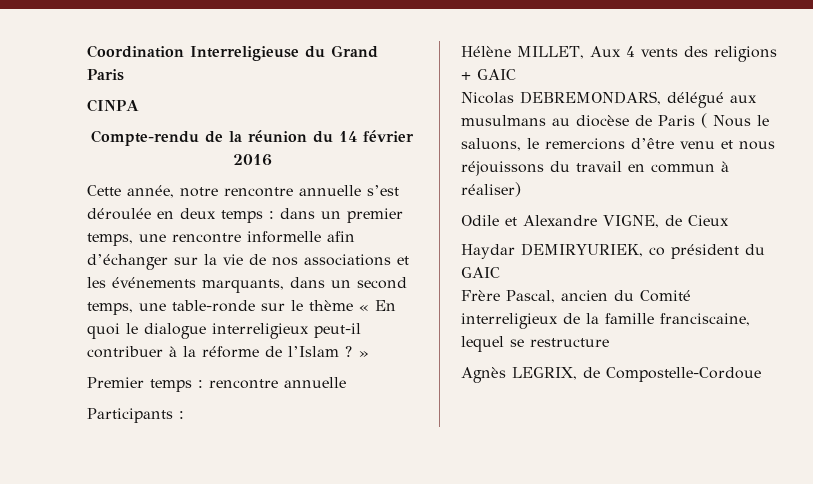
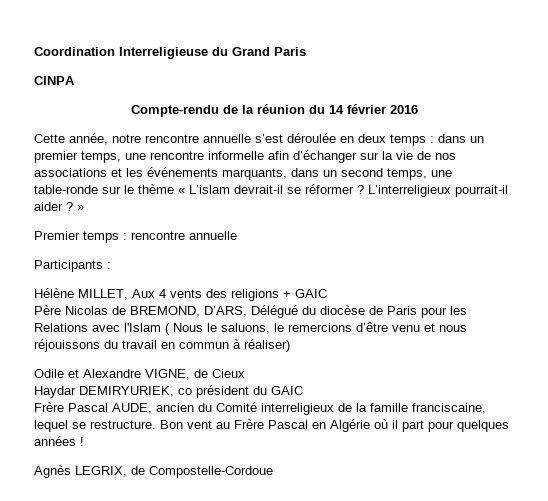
- Cette année, notre rencontre annuelle s’est déroulée en deux temps : dans un premier temps, une rencontre informelle afin d’échanger sur la vie de nos associations et les événements marquants, dans un second temps, une table-ronde sur le thème « En quoi le dialogue interreligieux peut-il contribuer à la réforme de l’Islam ? »
+ Cette année, notre rencontre annuelle s’est déroulée en deux temps : dans un premier temps, une rencontre informelle afin d’échanger sur la vie de nos associations et les événements marquants, dans un second temps, une table-ronde sur le thème « L’islam devrait-il se réformer ? L’interreligieux pourrait-il aider ? »
- Nicolas DEBREMONDARS, délégué aux musulmans au diocèse de Paris ( Nous le saluons, le remercions d’être venu et nous réjouissons du travail en commun à réaliser)
+ Père Nicolas de BREMOND, D’ARS, Délégué du diocèse de Paris pour les Relations avec l'Islam ( Nous le saluons, le remercions d’être venu et nous réjouissons du travail en commun à réaliser)
- Frère Pascal, ancien du Comité interreligieux de la famille franciscaine, lequel se restructure
+ Frère Pascal AUDE, ancien du Comité interreligieux de la famille franciscaine, lequel se restructure. Bon vent au Frère Pascal en Algérie où il part pour quelques années !

